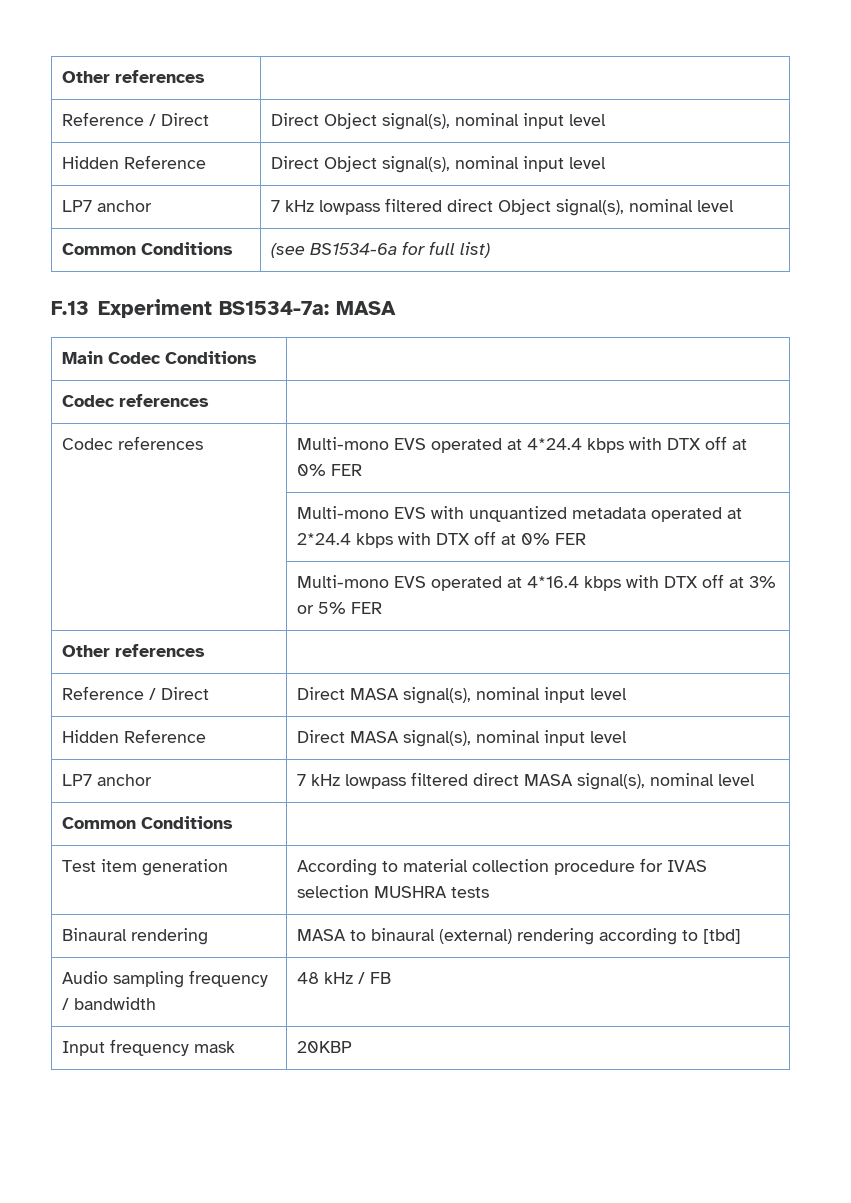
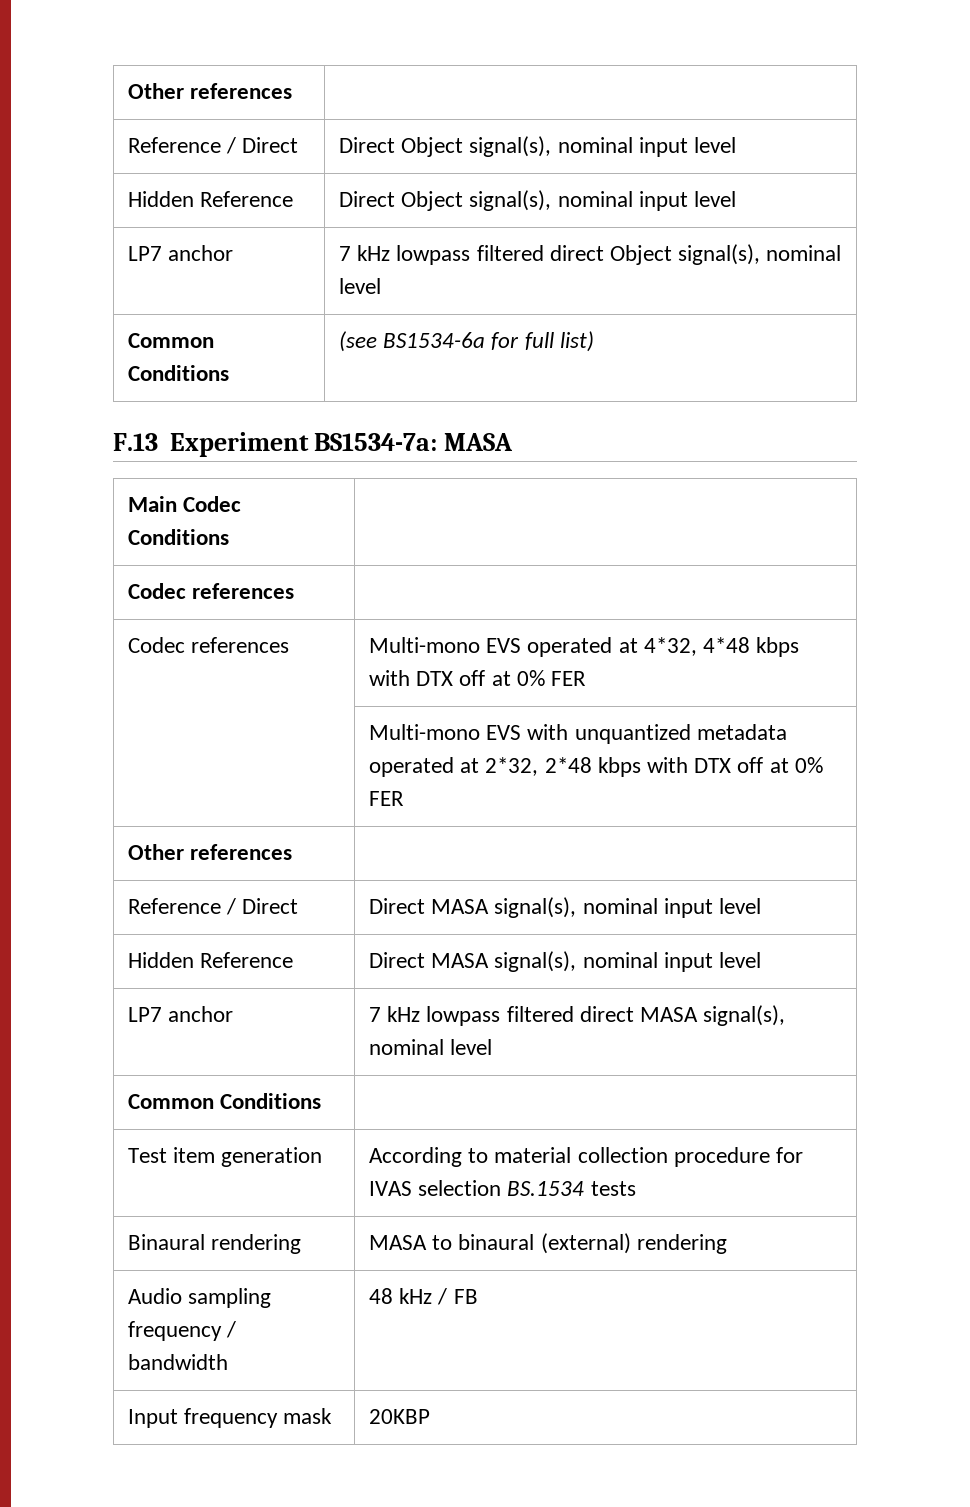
- Codec references | Multi-mono EVS operated at 4*24.4 kbps with DTX off at 0% FER
+ Codec references | Multi-mono EVS operated at 4*32, 4*48 kbps with DTX off at 0% FER
- | Multi-mono EVS with unquantized metadata operated at 2*24.4 kbps with DTX off at 0% FER
- | Multi-mono EVS operated at 4*16.4 kbps with DTX off at 3% or 5% FER
+ | Multi-mono EVS with unquantized metadata operated at 2*32, 2*48 kbps with DTX off at 0% FER
- Test item generation | According to material collection procedure for IVAS selection MUSHRA tests
+ Test item generation | According to material collection procedure for IVAS selection BS.1534 tests
- Binaural rendering | MASA to binaural (external) rendering according to [tbd]
+ Binaural rendering | MASA to binaural (external) rendering

